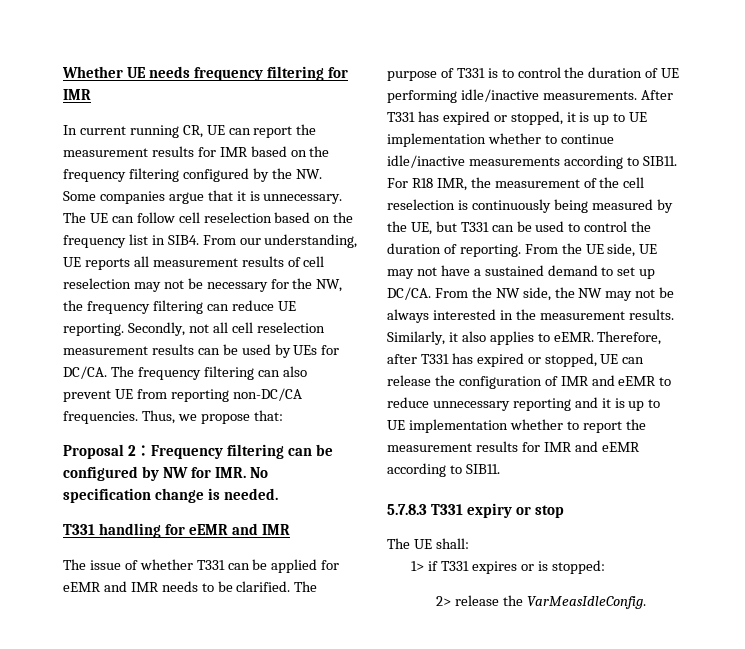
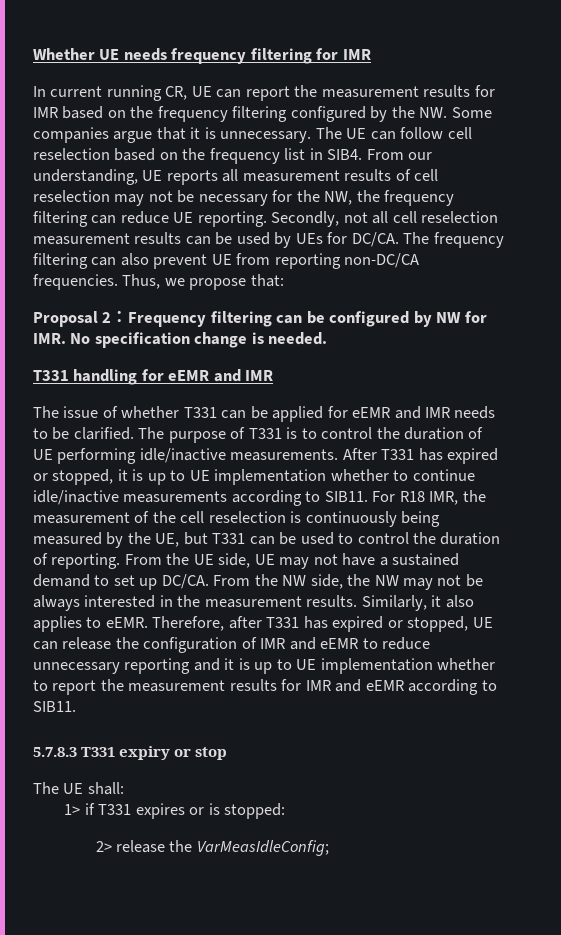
- 2> release the VarMeasIdleConfig.
+ 2> release the VarMeasIdleConfig;

